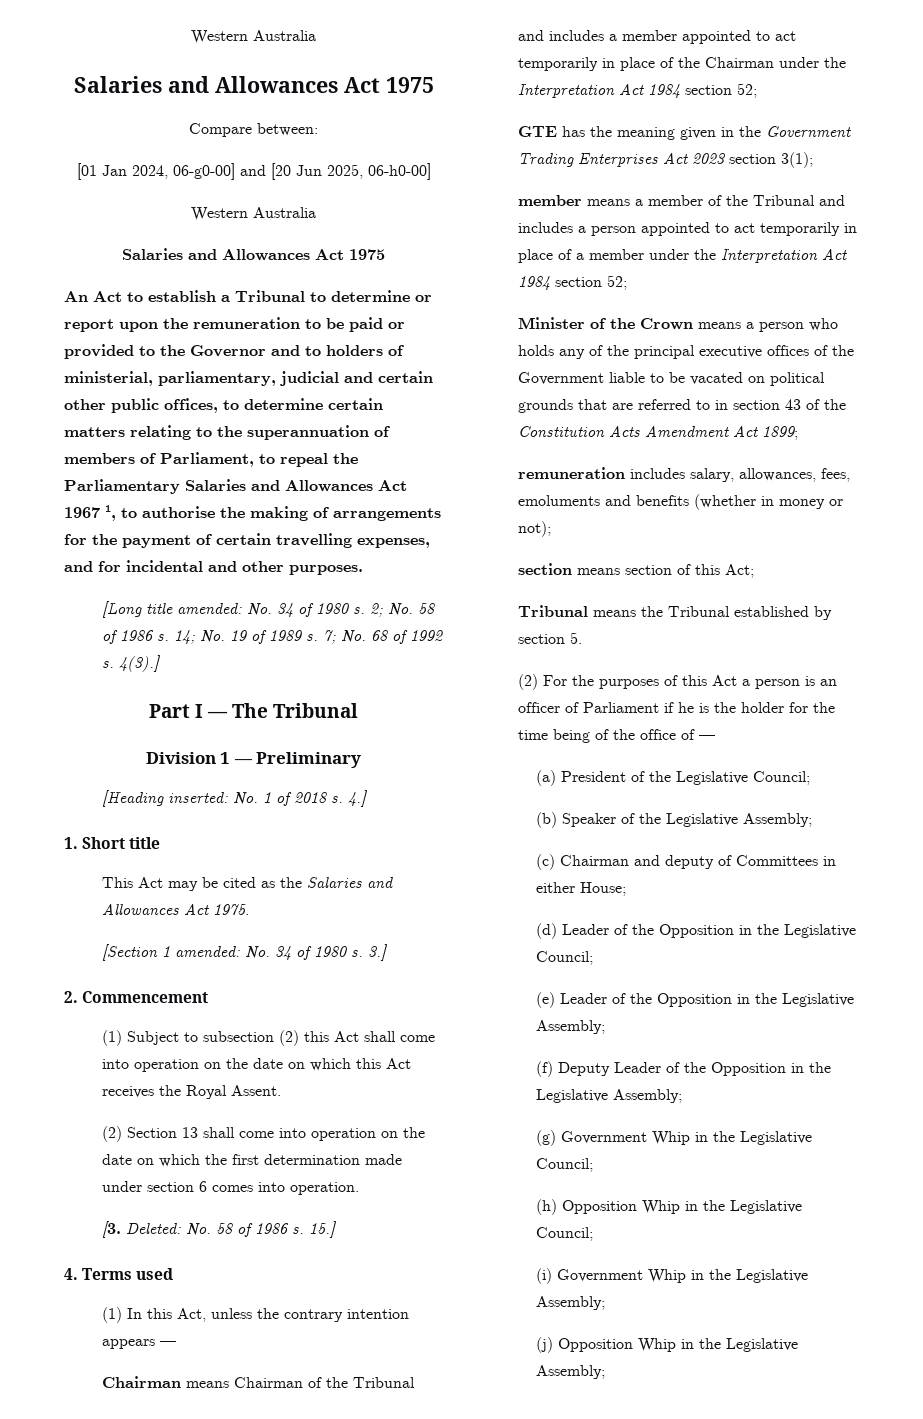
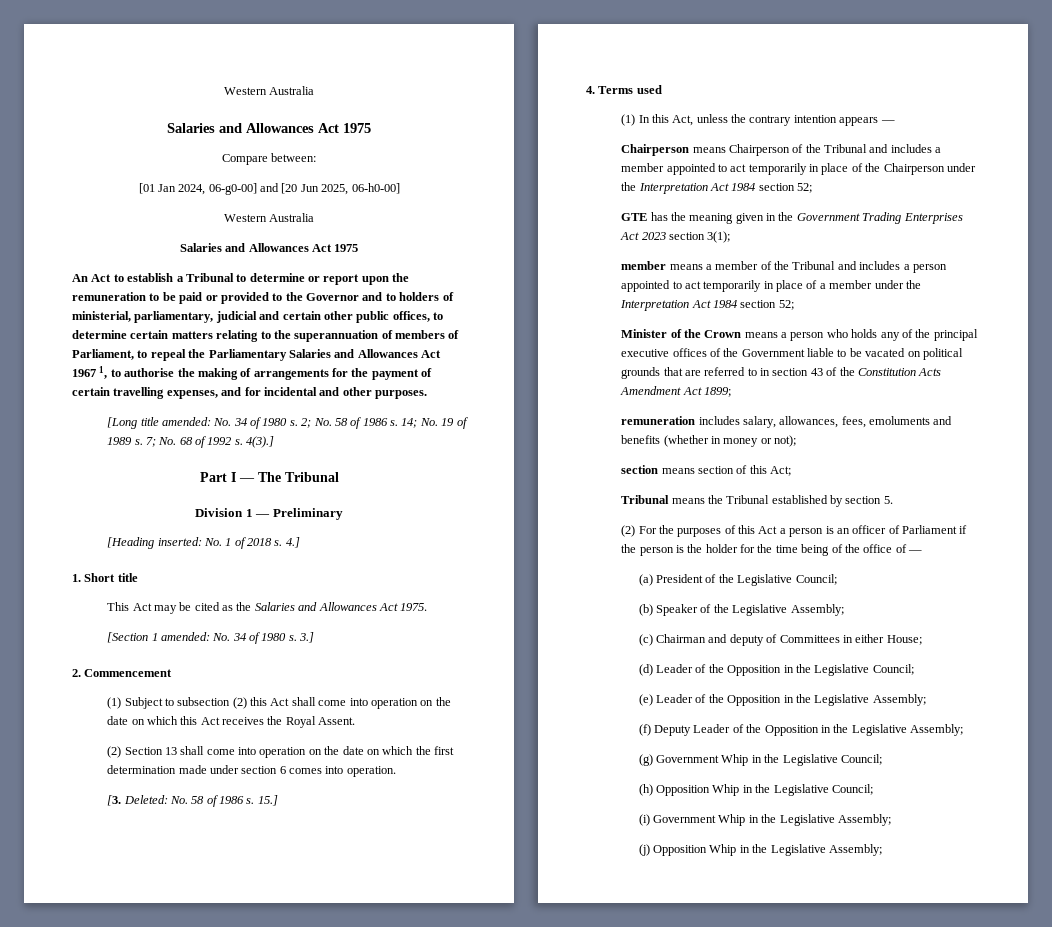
- Chairman means Chairman of the Tribunal and includes a member appointed to act temporarily in place of the Chairman under the Interpretation Act 1984 section 52;
+ Chairperson means Chairperson of the Tribunal and includes a member appointed to act temporarily in place of the Chairperson under the Interpretation Act 1984 section 52;
- (2) For the purposes of this Act a person is an officer of Parliament if he is the holder for the time being of the office of —
+ (2) For the purposes of this Act a person is an officer of Parliament if the person is the holder for the time being of the office of —

